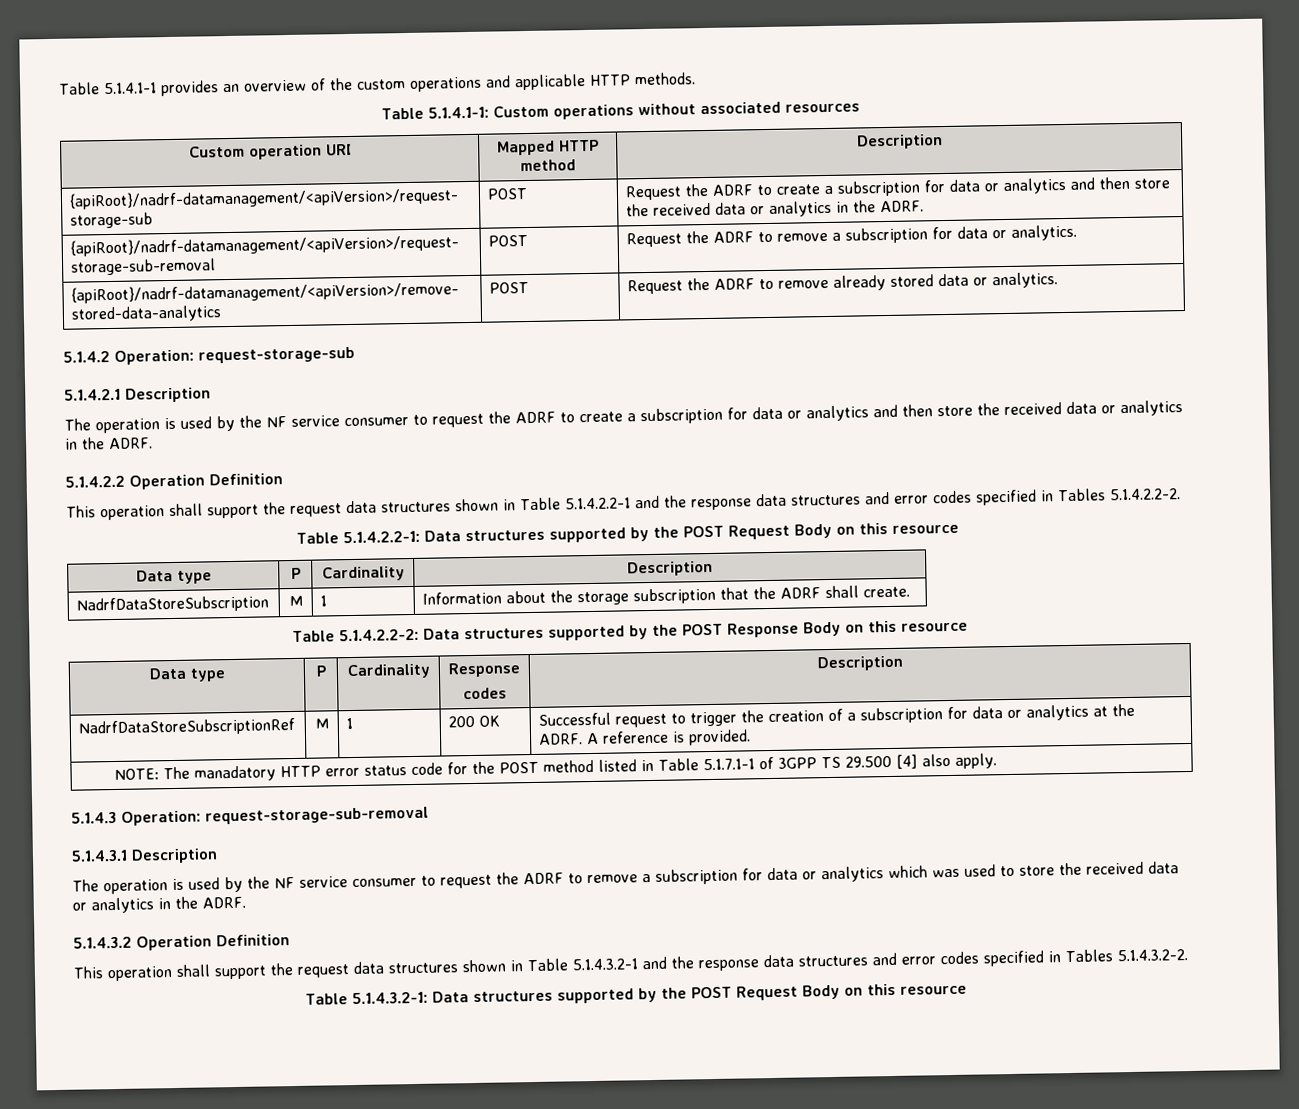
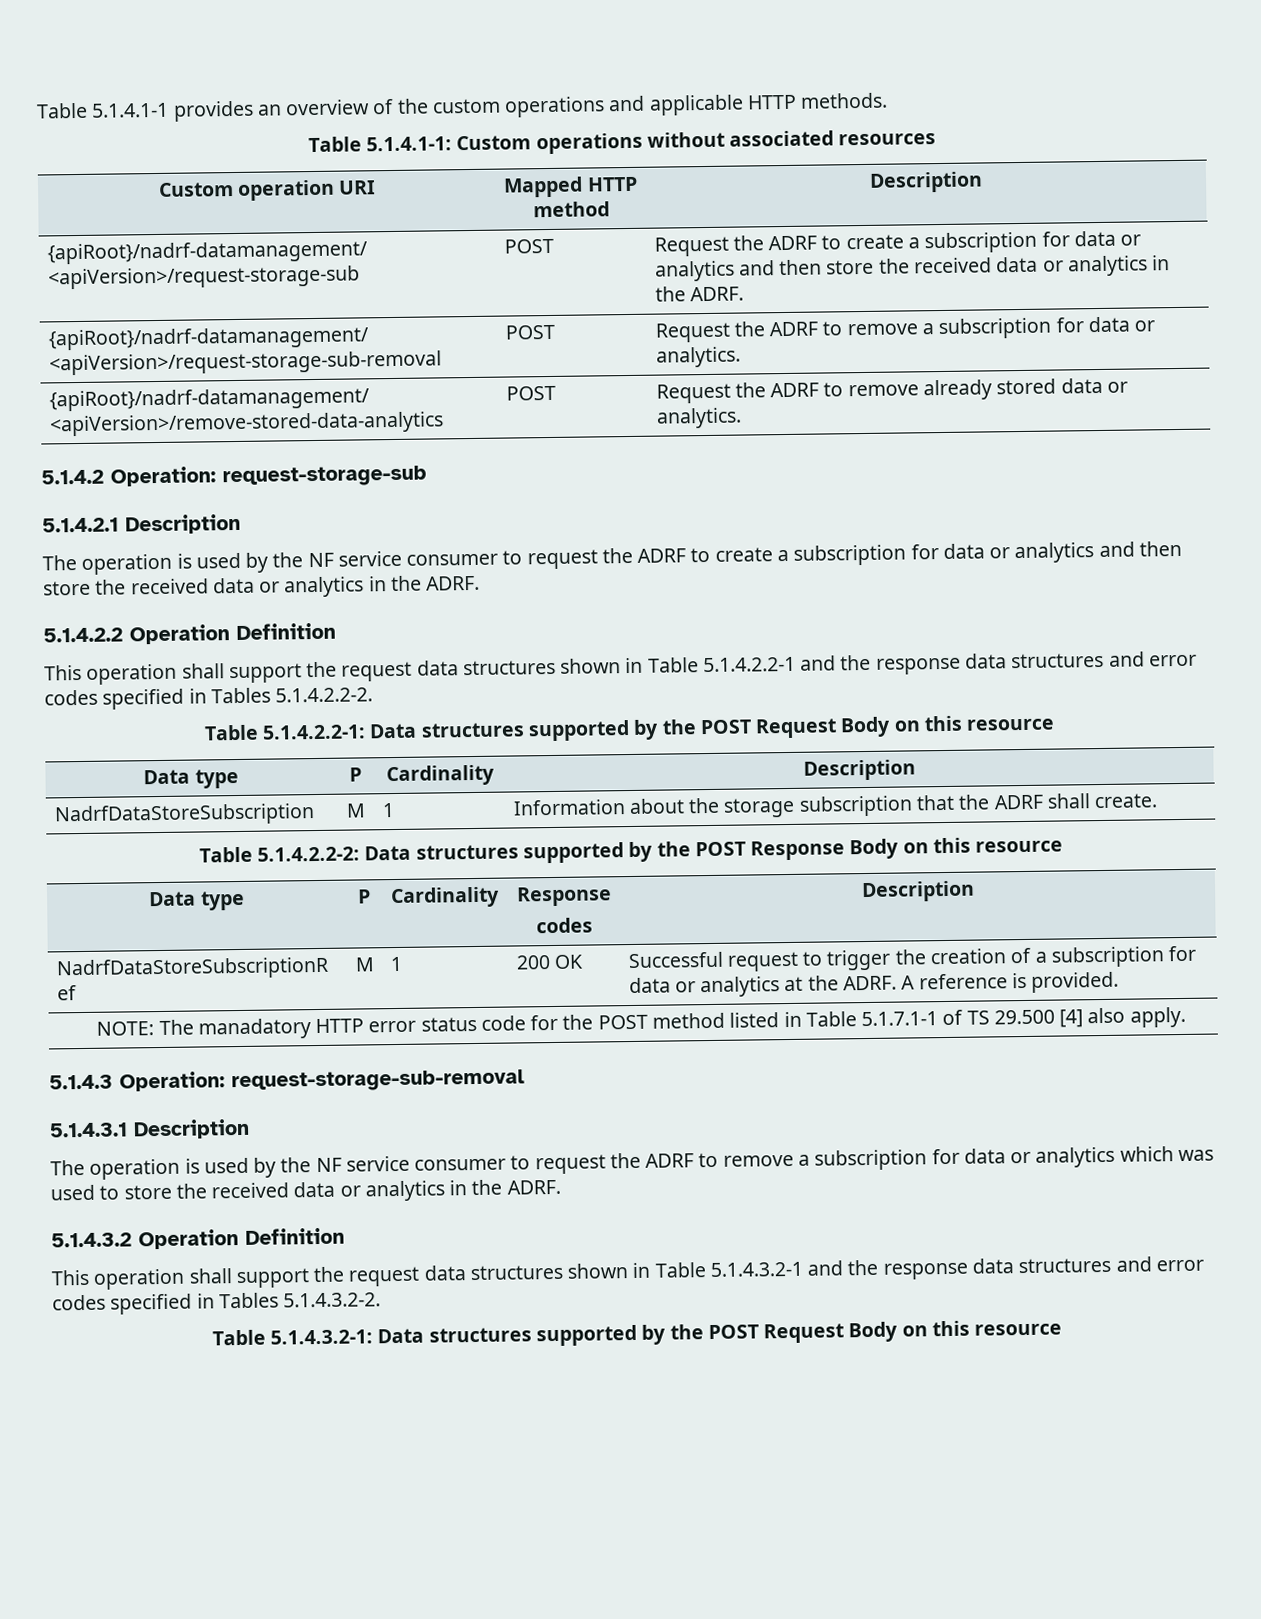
- NOTE: The manadatory HTTP error status code for the POST method listed in Table 5.1.7.1-1 of 3GPP TS 29.500 [4] also apply.
+ NOTE: The manadatory HTTP error status code for the POST method listed in Table 5.1.7.1-1 of TS 29.500 [4] also apply.

